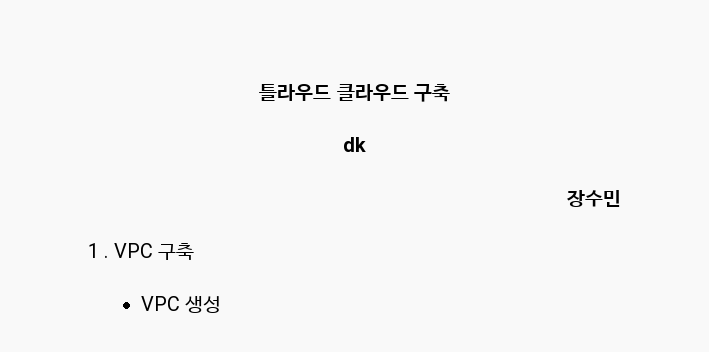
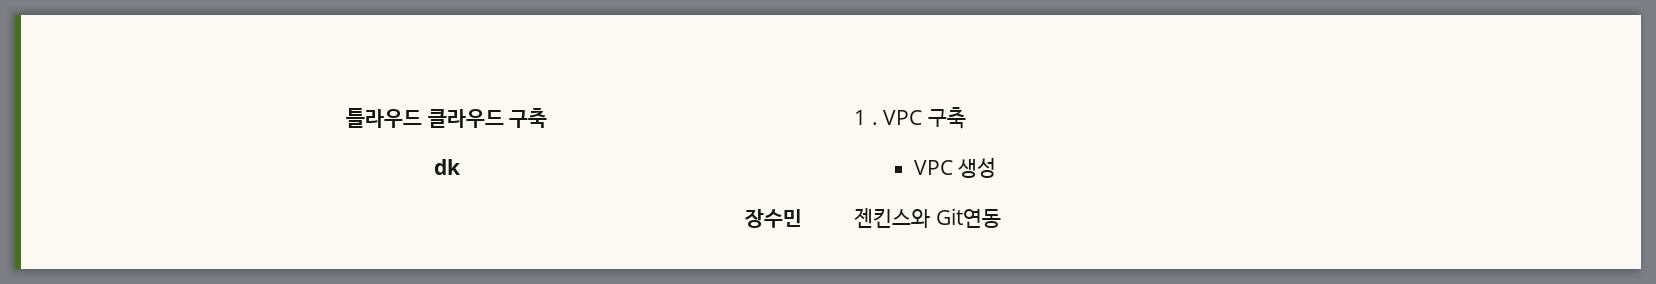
+ 젠킨스와 Git연동

